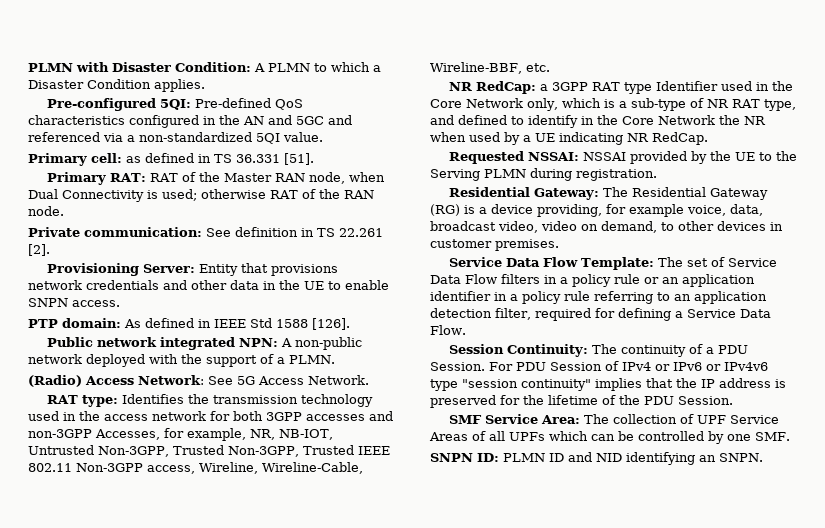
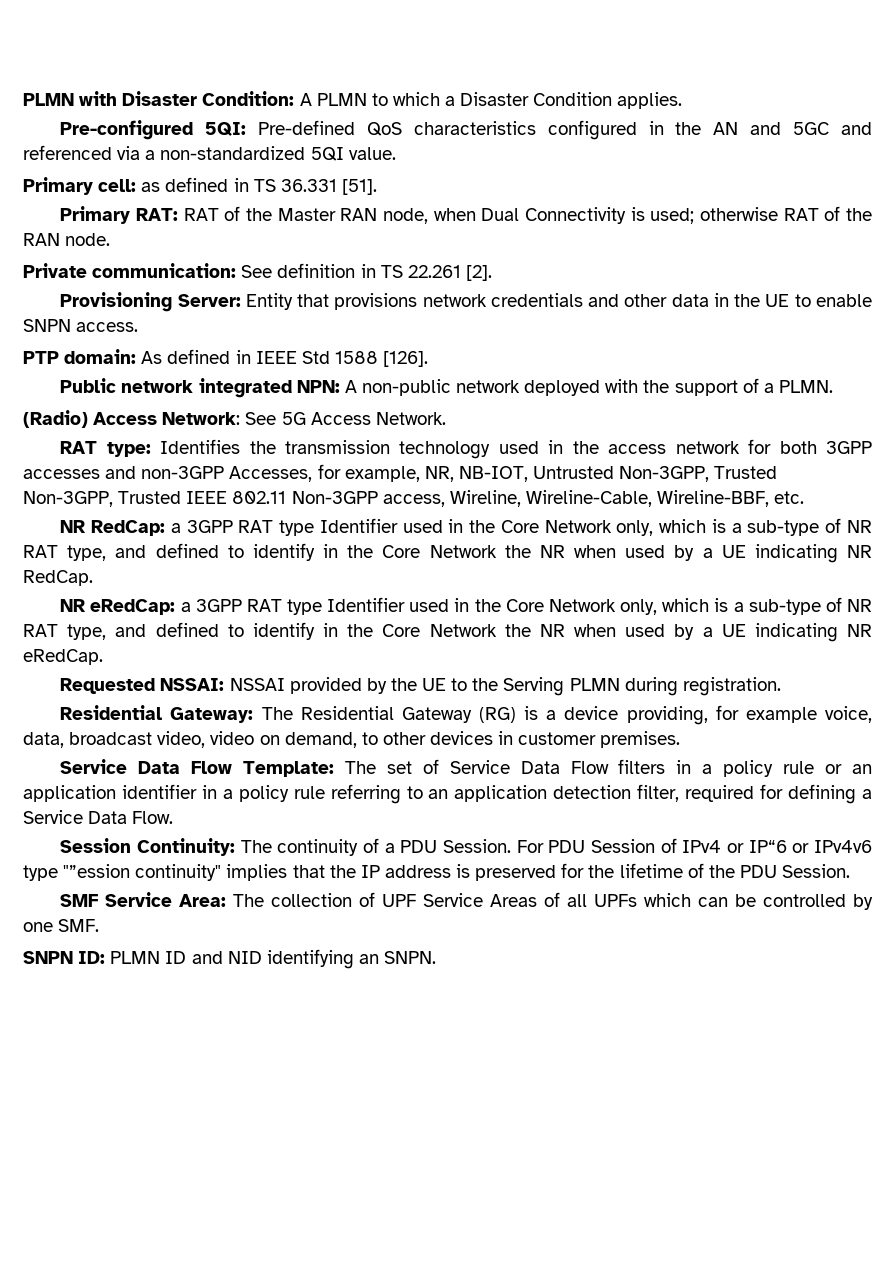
+ NR eRedCap: a 3GPP RAT type Identifier used in the Core Network only, which is a sub-type of NR RAT type, and defined to identify in the Core Network the NR when used by a UE indicating NR eRedCap.
- For PDU Session of IPv4 or IPv6 or IPv4v6 type "session continuity" implies that the IP address is preserved for the lifetime of the PDU Session.
+ For PDU Session of IPv4 or IP“6 or IPv4v6 type "”ession continuity" implies that the IP address is preserved for the lifetime of the PDU Session.

